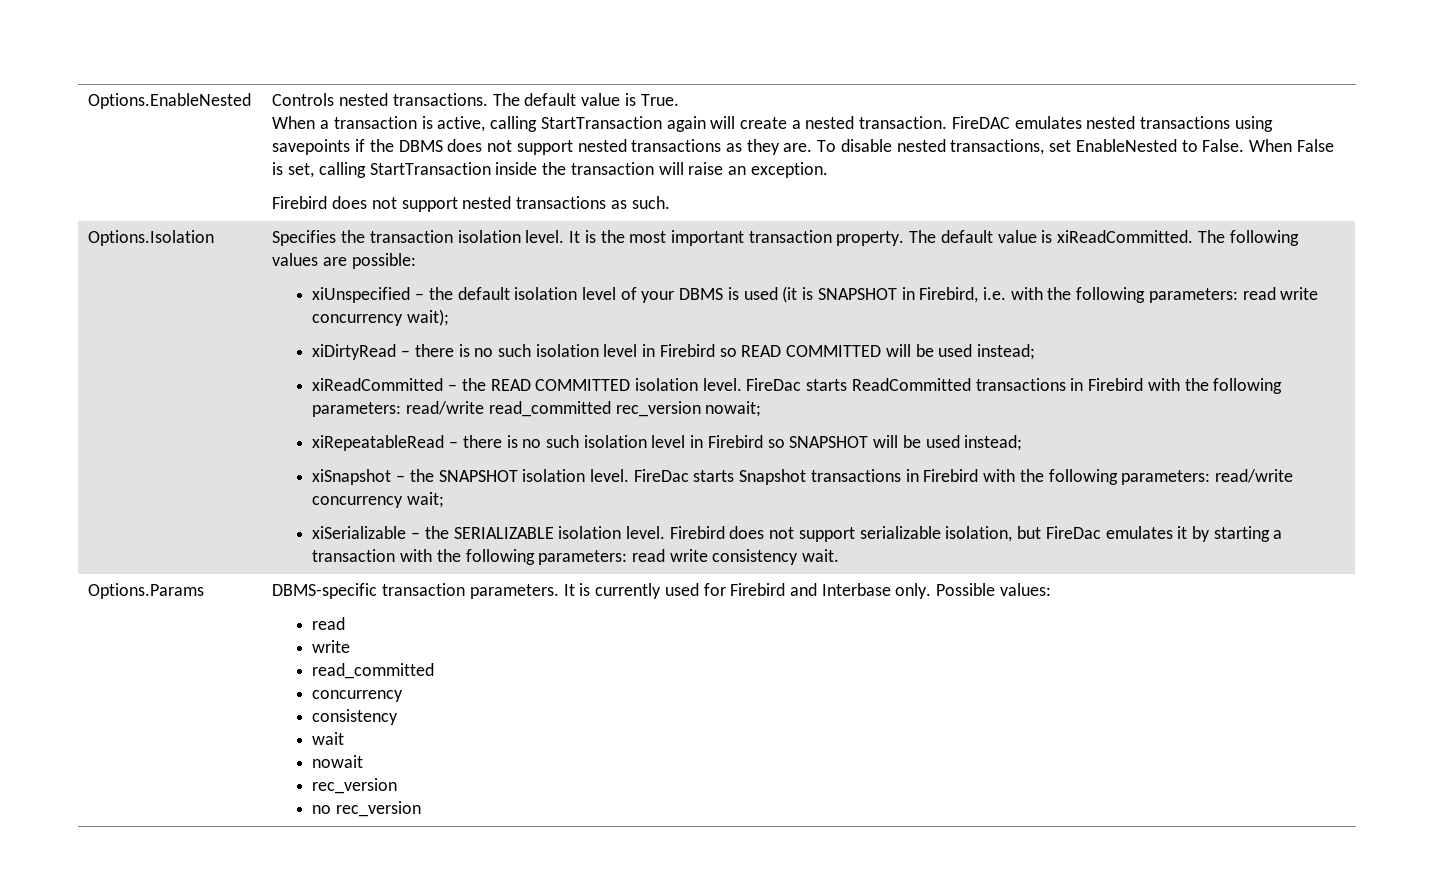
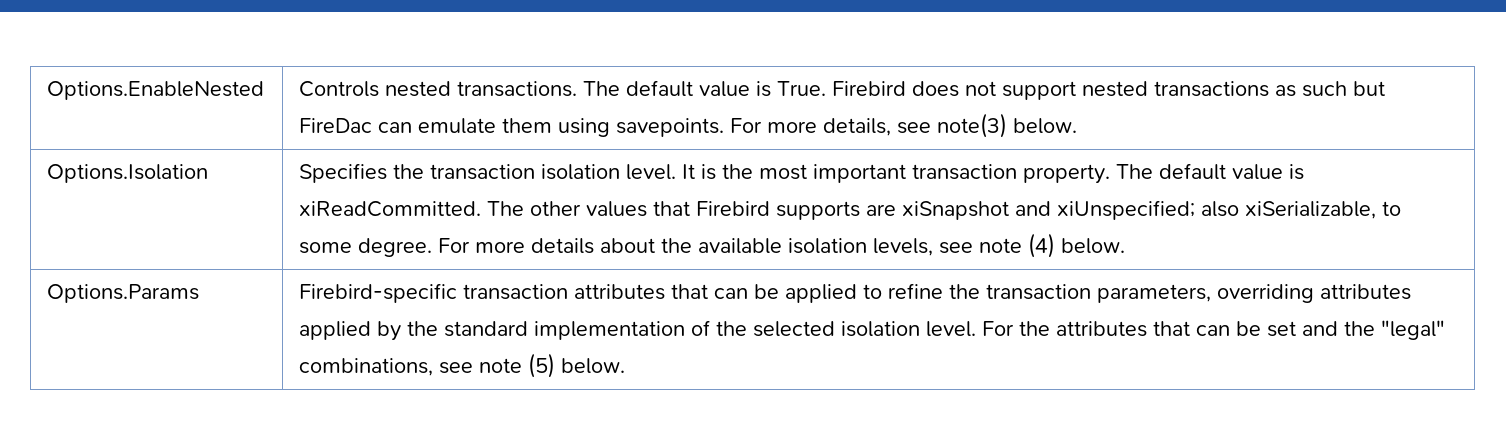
- The default value is True.
- When a transaction is active, calling StartTransaction again will create a nested transaction. FireDAC emulates nested transactions using savepoints if the DBMS does not support nested transactions as they are. To disable nested transactions, set EnableNested to False. When False is set, calling StartTransaction inside the transaction will raise an exception.
- Firebird does not support nested transactions as such.
+ The default value is True. Firebird does not support nested transactions as such but FireDac can emulate them using savepoints. For more details, see note(3) below.
- The following values are possible:
- xiUnspecified – the default isolation level of your DBMS is used (it is SNAPSHOT in Firebird, i.e. with the following parameters: read write concurrency wait);
- xiDirtyRead – there is no such isolation level in Firebird so READ COMMITTED will be used instead;
- xiReadCommitted – the READ COMMITTED isolation level. FireDac starts ReadCommitted transactions in Firebird with the following parameters: read/write read_committed rec_version nowait;
- xiRepeatableRead – there is no such isolation level in Firebird so SNAPSHOT will be used instead;
- xiSnapshot – the SNAPSHOT isolation level. FireDac starts Snapshot transactions in Firebird with the following parameters: read/write concurrency wait;
- xiSerializable – the SERIALIZABLE isolation level. Firebird does not support serializable isolation, but FireDac emulates it by starting a transaction with the following parameters: read write consistency wait.
- Options.Params | DBMS-specific transaction parameters. It is currently used for Firebird and Interbase only. Possible values:
- read
- write
- read_committed
- concurrency
- consistency
- wait
- nowait
- rec_version
- no rec_version
+ The other values that Firebird supports are xiSnapshot and xiUnspecified; also xiSerializable, to some degree. For more details about the available isolation levels, see note (4) below.
+ Options.Params | Firebird-specific transaction attributes that can be applied to refine the transaction parameters, overriding attributes applied by the standard implementation of the selected isolation level. For the attributes that can be set and the "legal" combinations, see note (5) below.

